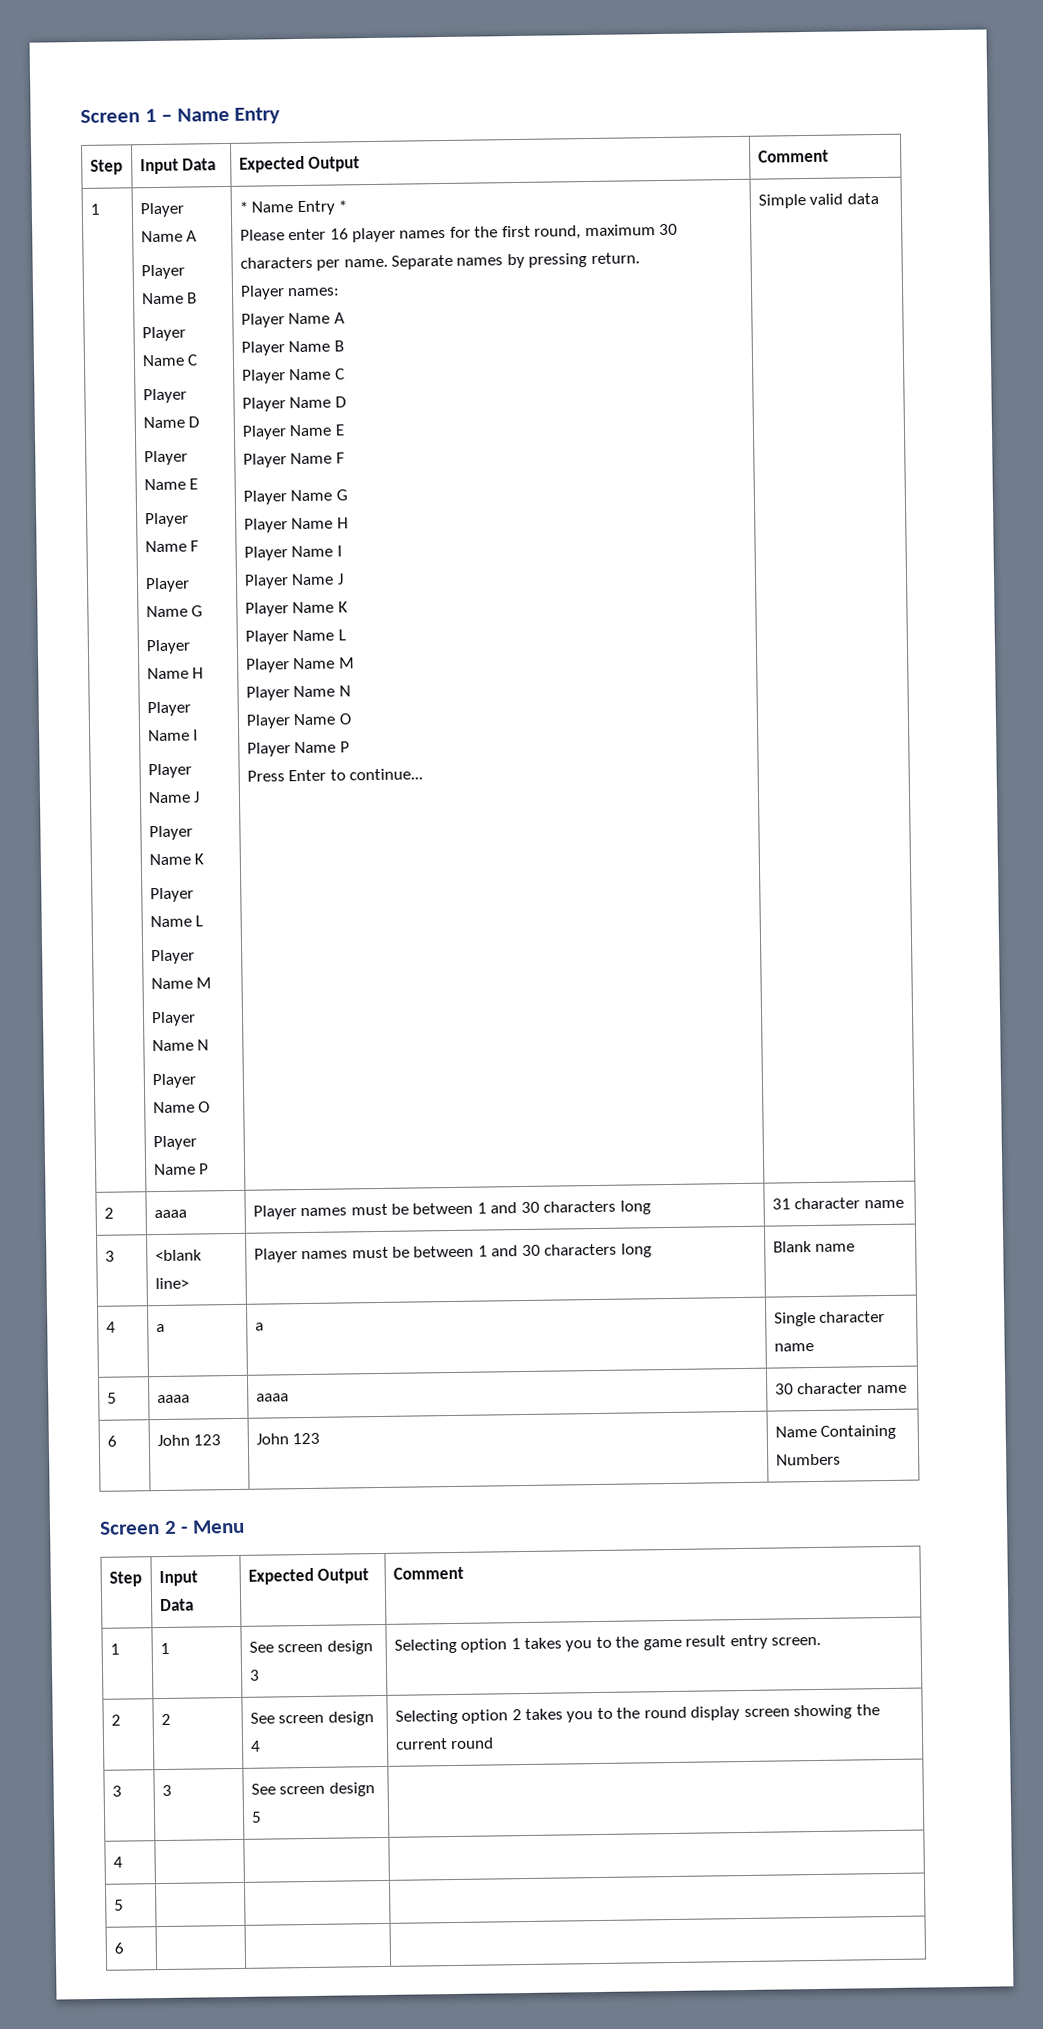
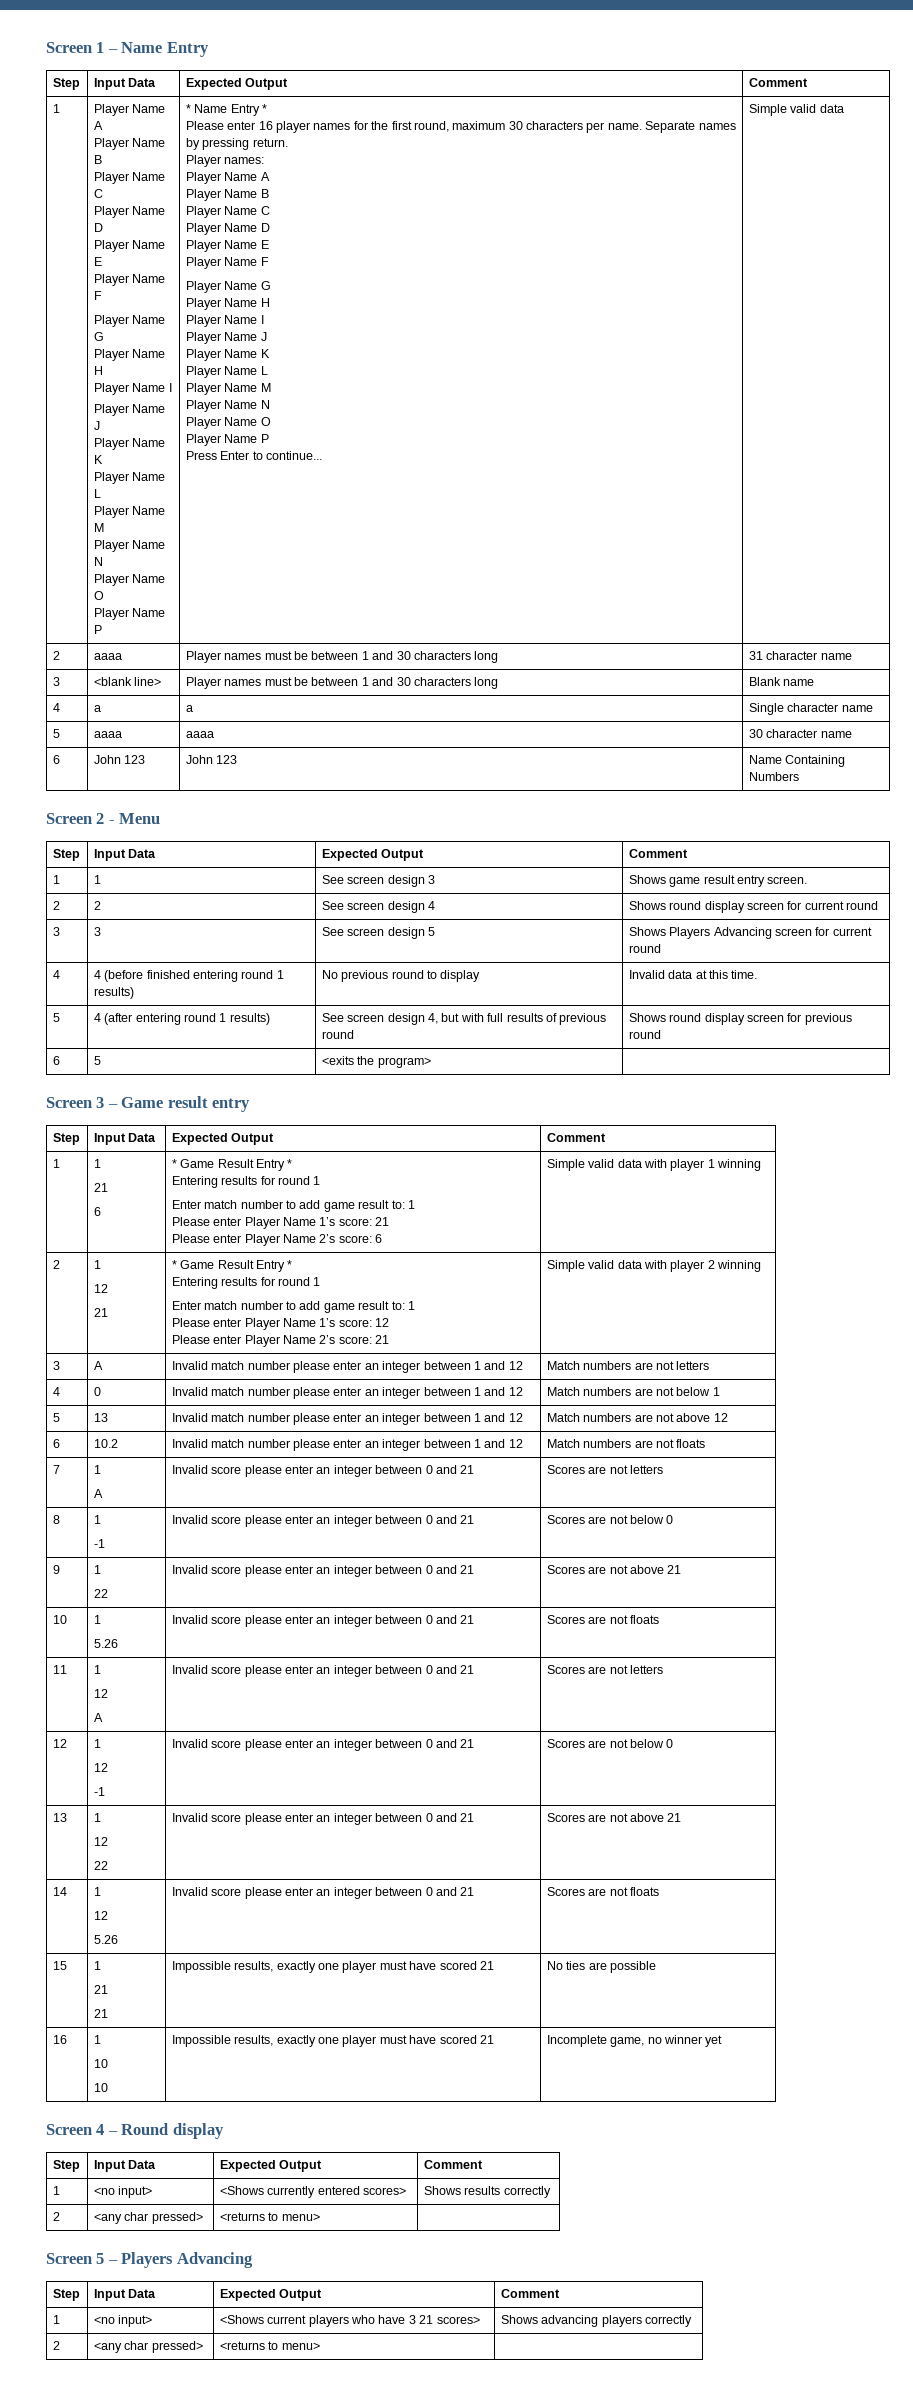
- 1 | 1 | See screen design 3 | Selecting option 1 takes you to the game result entry screen.
+ 1 | 1 | See screen design 3 | Shows game result entry screen.
- 2 | 2 | See screen design 4 | Selecting option 2 takes you to the round display screen showing the current round
+ 2 | 2 | See screen design 4 | Shows round display screen for current round
- 3 | 3 | See screen design 5 |
- 4 | | |
- 5 | | |
- 6 | | |
+ 3 | 3 | See screen design 5 | Shows Players Advancing screen for current round
+ 4 | 4 (before finished entering round 1 results) | No previous round to display | Invalid data at this time.
+ 5 | 4 (after entering round 1 results) | See screen design 4, but with full results of previous round | Shows round display screen for previous round
+ 6 | 5 | <exits the program> |
+ Screen 3 – Game result entry
+ Step | Input Data | Expected Output | Comment
+ 1 | 1
+ 21
+ 6 | * Game Result Entry *
+ Entering results for round 1
+ Enter match number to add game result to: 1
+ Please enter Player Name 1’s score: 21
+ Please enter Player Name 2’s score: 6 | Simple valid data with player 1 winning
+ 2 | 1
+ 12
+ 21 | * Game Result Entry *
+ Entering results for round 1
+ Enter match number to add game result to: 1
+ Please enter Player Name 1’s score: 12
+ Please enter Player Name 2’s score: 21 | Simple valid data with player 2 winning
+ 3 | A | Invalid match number please enter an integer between 1 and 12 | Match numbers are not letters
+ 4 | 0 | Invalid match number please enter an integer between 1 and 12 | Match numbers are not below 1
+ 5 | 13 | Invalid match number please enter an integer between 1 and 12 | Match numbers are not above 12
+ 6 | 10.2 | Invalid match number please enter an integer between 1 and 12 | Match numbers are not floats
+ 7 | 1
+ A | Invalid score please enter an integer between 0 and 21 | Scores are not letters
+ 8 | 1
+ -1 | Invalid score please enter an integer between 0 and 21 | Scores are not below 0
+ 9 | 1
+ 22 | Invalid score please enter an integer between 0 and 21 | Scores are not above 21
+ 10 | 1
+ 5.26 | Invalid score please enter an integer between 0 and 21 | Scores are not floats
+ 11 | 1
+ 12
+ A | Invalid score please enter an integer between 0 and 21 | Scores are not letters
+ 12 | 1
+ 12
+ -1 | Invalid score please enter an integer between 0 and 21 | Scores are not below 0
+ 13 | 1
+ 12
+ 22 | Invalid score please enter an integer between 0 and 21 | Scores are not above 21
+ 14 | 1
+ 12
+ 5.26 | Invalid score please enter an integer between 0 and 21 | Scores are not floats
+ 15 | 1
+ 21
+ 21 | Impossible results, exactly one player must have scored 21 | No ties are possible
+ 16 | 1
+ 10
+ 10 | Impossible results, exactly one player must have scored 21 | Incomplete game, no winner yet
+ Screen 4 – Round display
+ Step | Input Data | Expected Output | Comment
+ 1 | <no input> | <Shows currently entered scores> | Shows results correctly
+ 2 | <any char pressed> | <returns to menu> |
+ Screen 5 – Players Advancing
+ Step | Input Data | Expected Output | Comment
+ 1 | <no input> | <Shows current players who have 3 21 scores> | Shows advancing players correctly
+ 2 | <any char pressed> | <returns to menu> |

